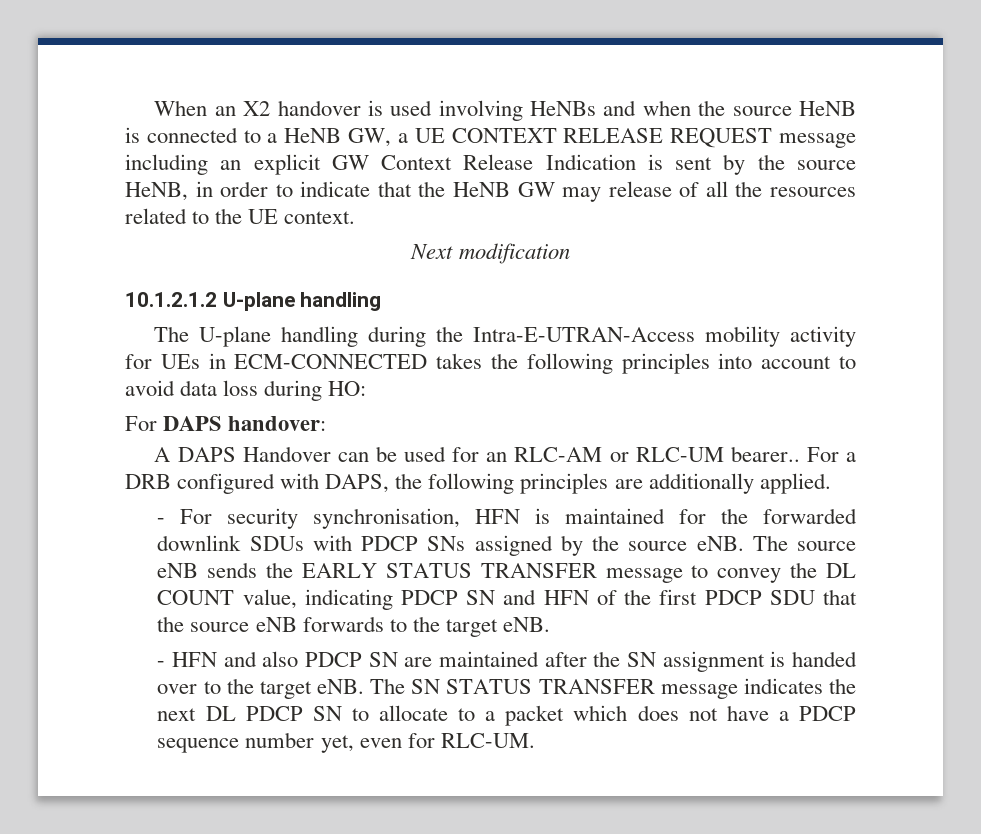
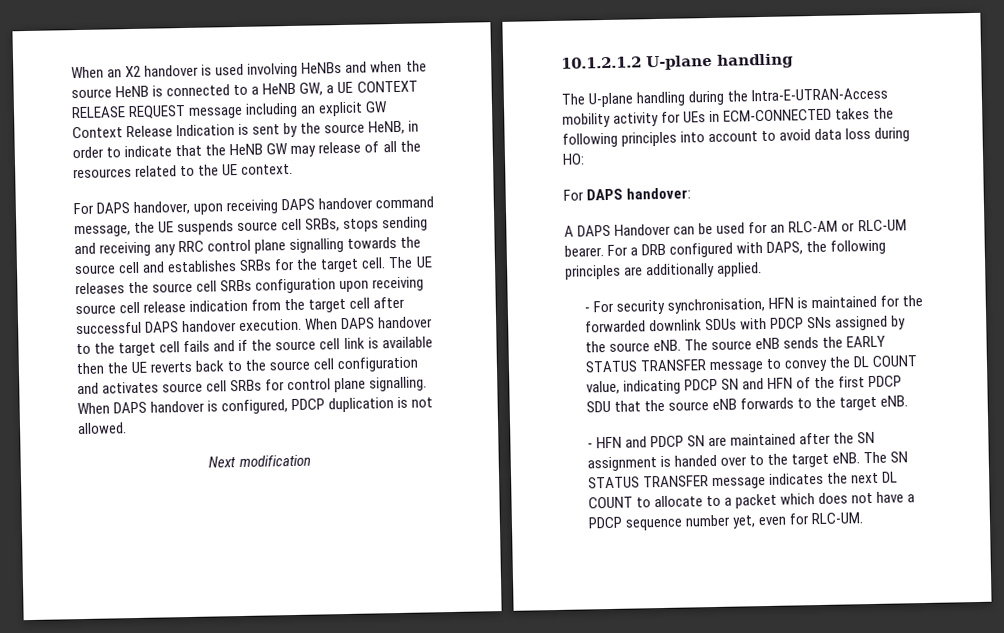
+ For DAPS handover, upon receiving DAPS handover command message, the UE suspends source cell SRBs, stops sending and receiving any RRC control plane signalling towards the source cell and establishes SRBs for the target cell. The UE releases the source cell SRBs configuration upon receiving source cell release indication from the target cell after successful DAPS handover execution. When DAPS handover to the target cell fails and if the source cell link is available then the UE reverts back to the source cell configuration and activates source cell SRBs for control plane signalling. When DAPS handover is configured, PDCP duplication is not allowed.
- A DAPS Handover can be used for an RLC-AM or RLC-UM bearer..
+ A DAPS Handover can be used for an RLC-AM or RLC-UM bearer.
- - HFN and also PDCP SN are maintained after the SN assignment is handed over to the target eNB.
+ - HFN and PDCP SN are maintained after the SN assignment is handed over to the target eNB.
- The SN STATUS TRANSFER message indicates the next DL PDCP SN to allocate to a packet which does not have a PDCP sequence number yet, even for RLC-UM.
+ The SN STATUS TRANSFER message indicates the next DL COUNT to allocate to a packet which does not have a PDCP sequence number yet, even for RLC-UM.

